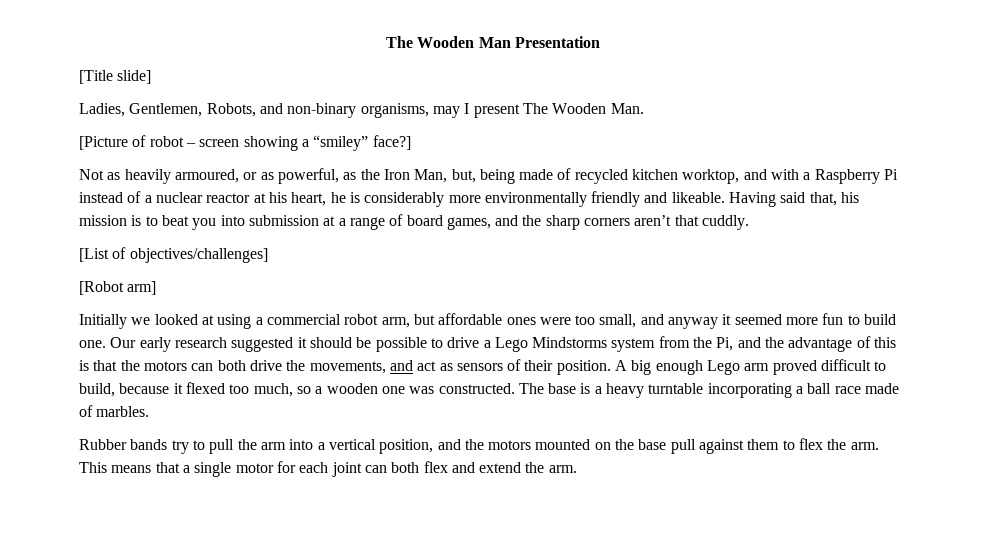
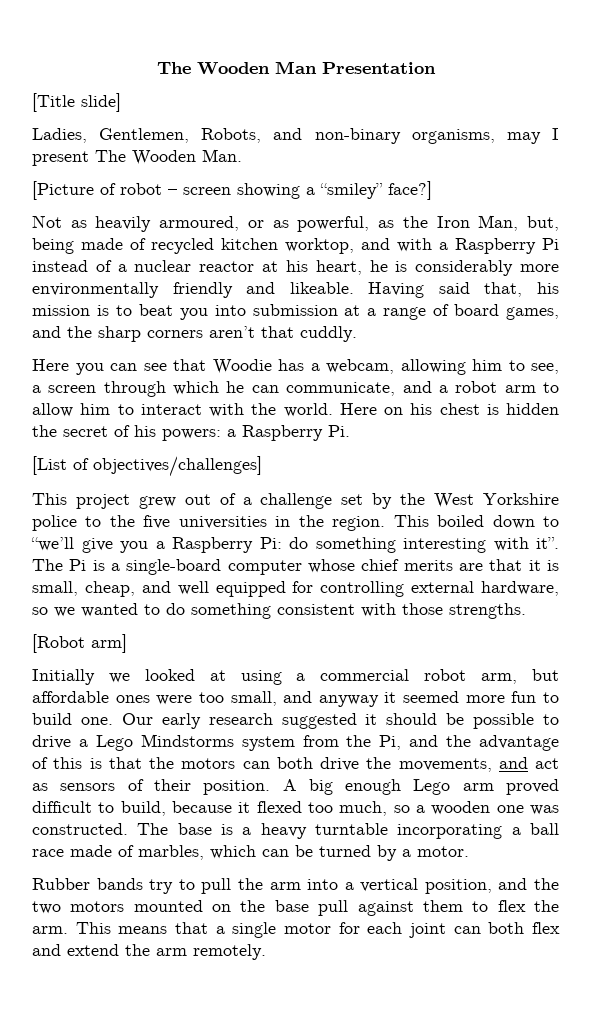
+ Here you can see that Woodie has a webcam, allowing him to see, a screen through which he can communicate, and a robot arm to allow him to interact with the world. Here on his chest is hidden the secret of his powers: a Raspberry Pi.
  [List of objectives/challenges]
+ This project grew out of a challenge set by the West Yorkshire police to the five universities in the region. This boiled down to “we’ll give you a Raspberry Pi: do something interesting with it”. The Pi is a single-board computer whose chief merits are that it is small, cheap, and well equipped for controlling external hardware, so we wanted to do something consistent with those strengths.
- The base is a heavy turntable incorporating a ball race made of marbles.
+ The base is a heavy turntable incorporating a ball race made of marbles, which can be turned by a motor.
- Rubber bands try to pull the arm into a vertical position, and the motors mounted on the base pull against them to flex the arm.
+ Rubber bands try to pull the arm into a vertical position, and the two motors mounted on the base pull against them to flex the arm.
- This means that a single motor for each joint can both flex and extend the arm.
+ This means that a single motor for each joint can both flex and extend the arm remotely.

